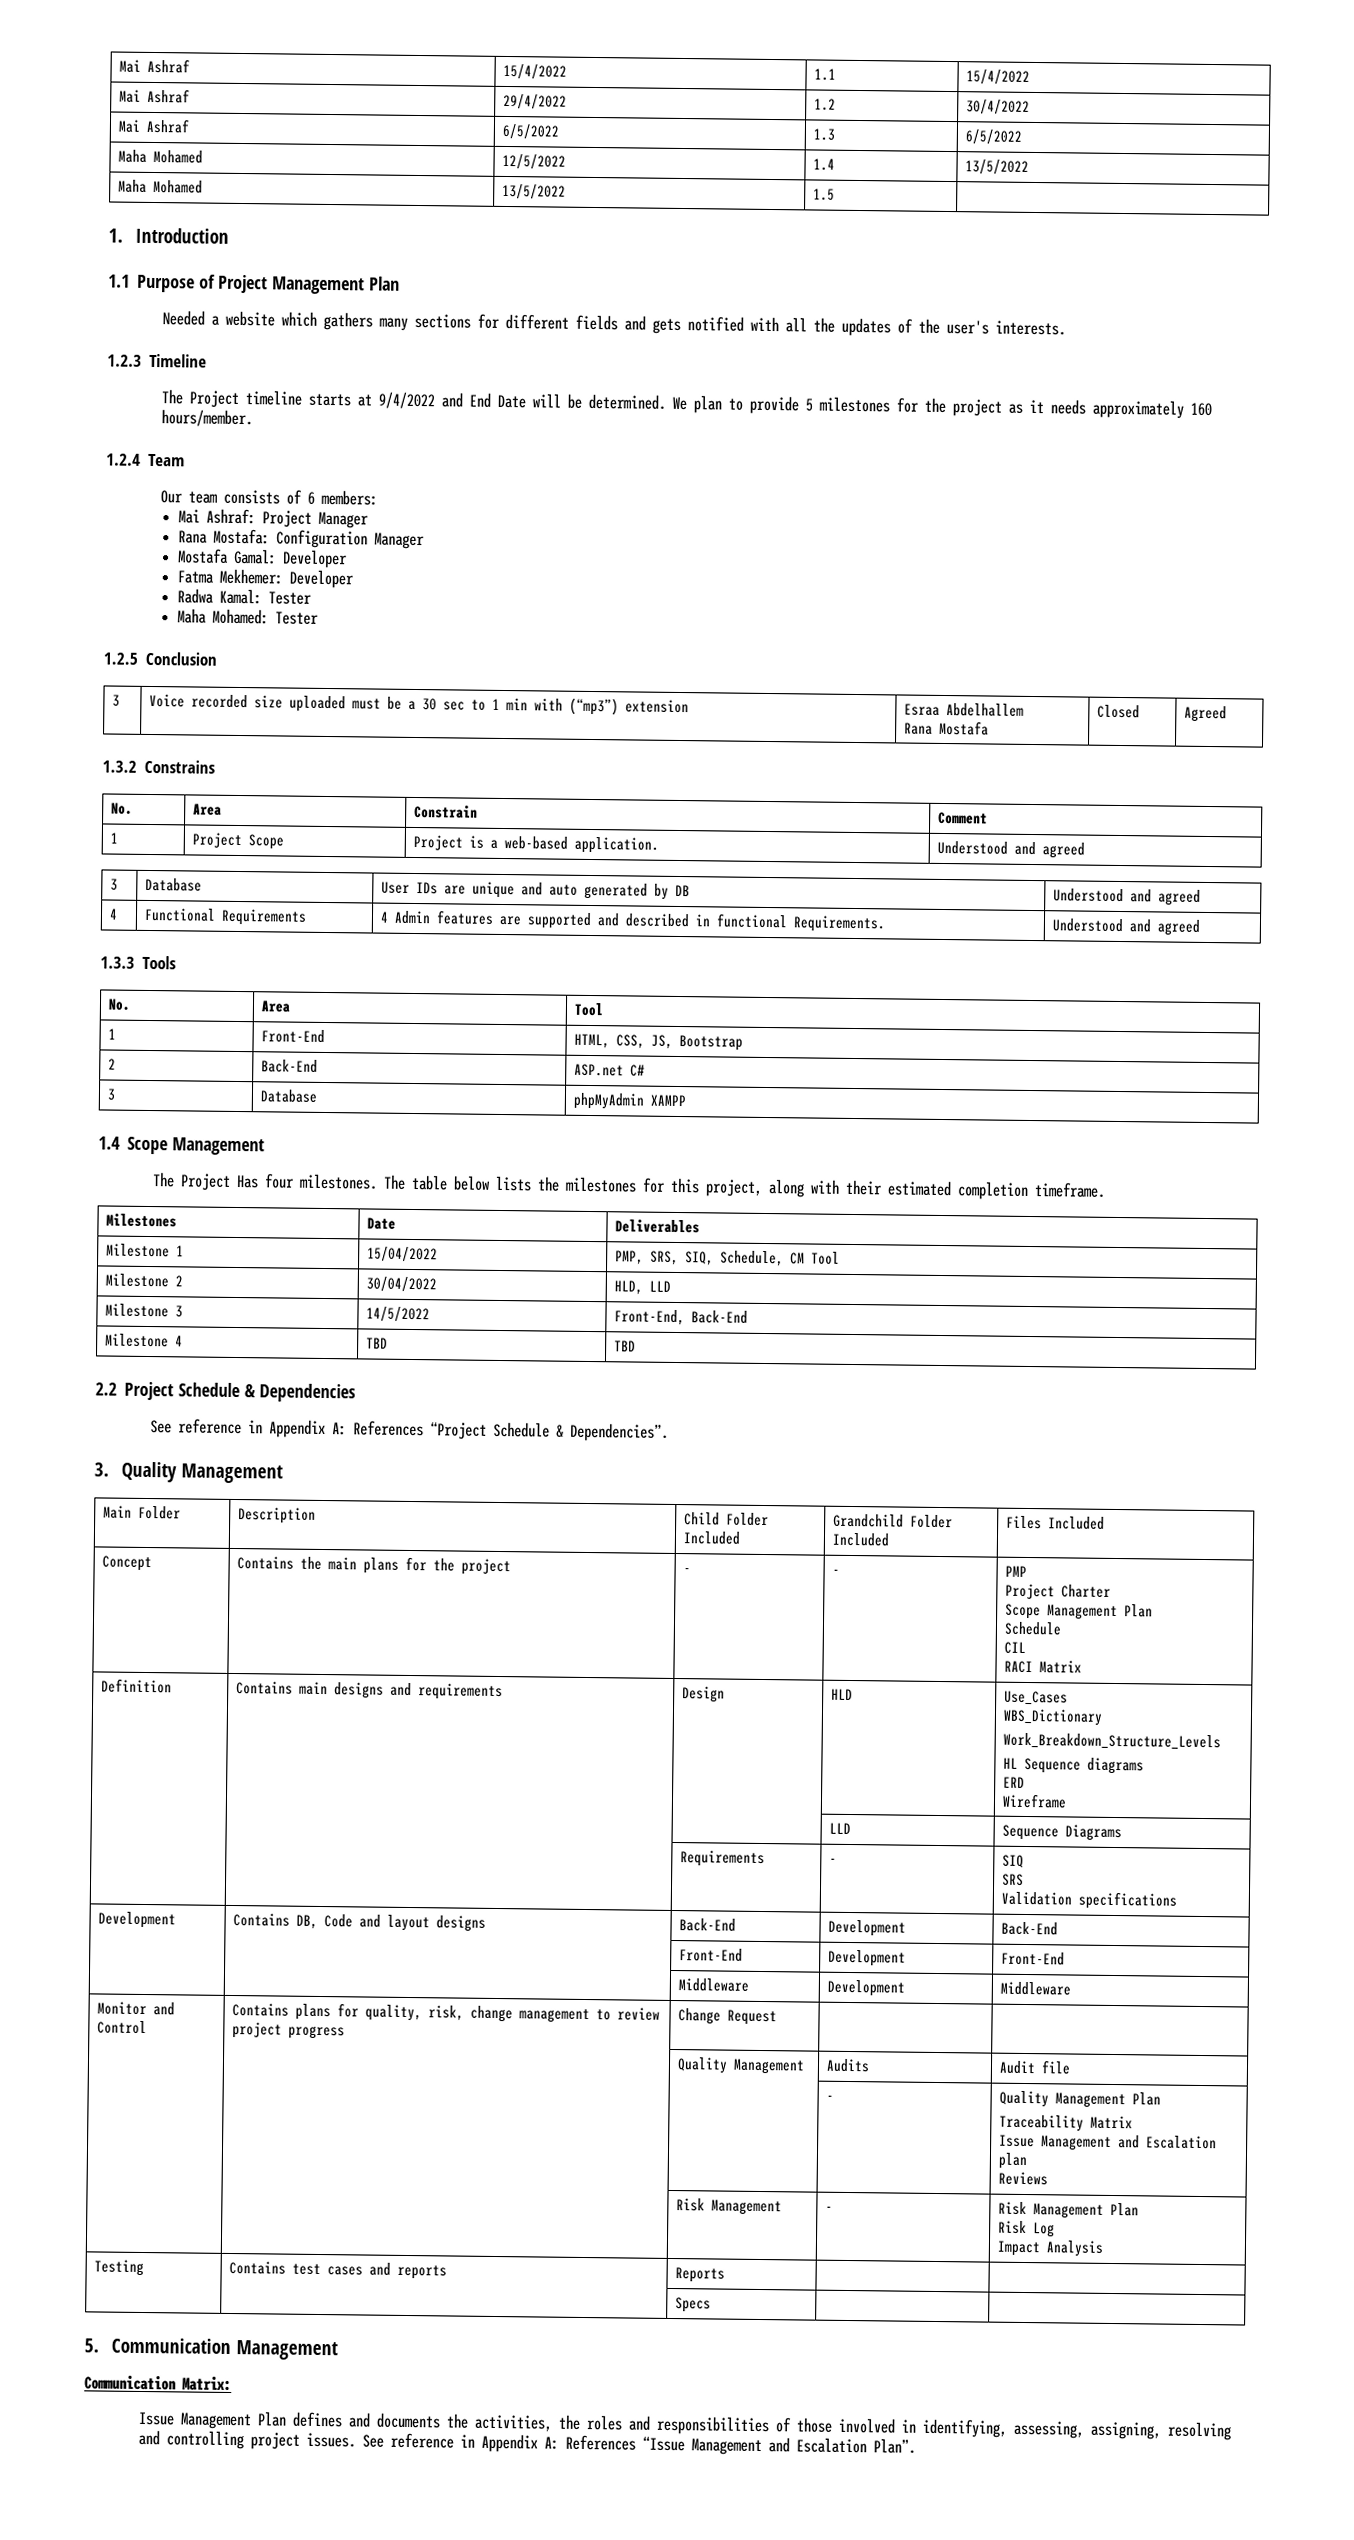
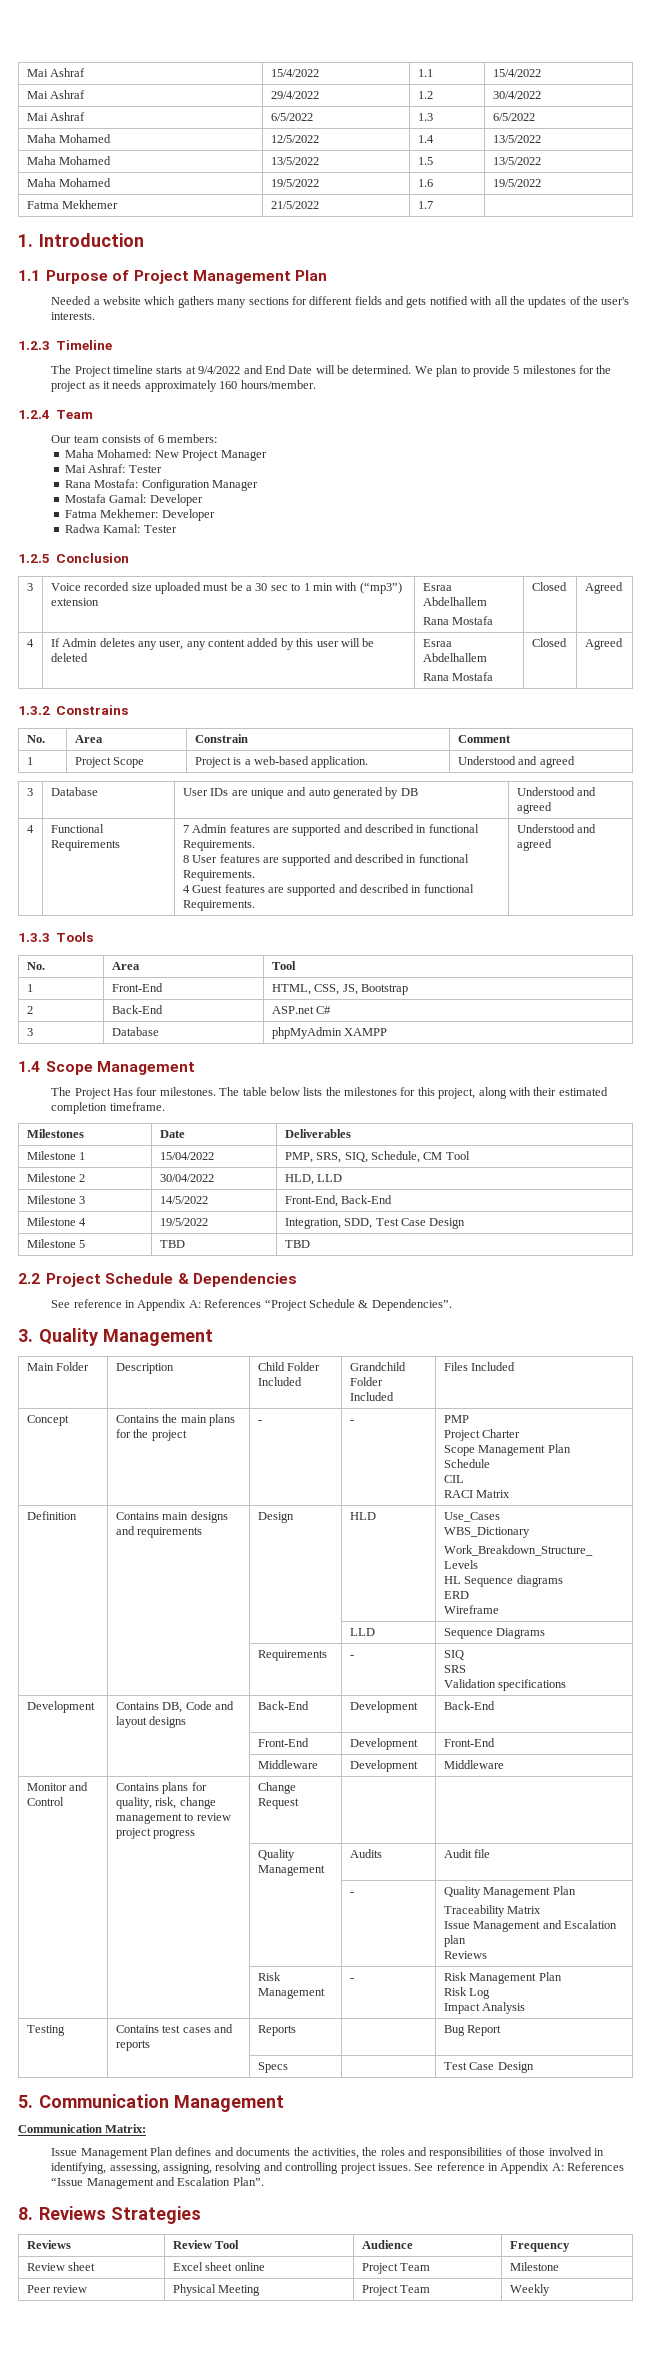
- Maha Mohamed | 13/5/2022 | 1.5 |
+ Maha Mohamed | 13/5/2022 | 1.5 | 13/5/2022
+ Maha Mohamed | 19/5/2022 | 1.6 | 19/5/2022
+ Fatma Mekhemer | 21/5/2022 | 1.7 |
+ Maha Mohamed: New Project Manager
- Mai Ashraf: Project Manager
+ Mai Ashraf: Tester
- Maha Mohamed: Tester
+ 4 | If Admin deletes any user, any content added by this user will be deleted | Esraa Abdelhallem
+ Rana Mostafa | Closed | Agreed
- 4 | Functional Requirements | 4 Admin features are supported and described in functional Requirements. | Understood and agreed
+ 4 | Functional Requirements | 7 Admin features are supported and described in functional Requirements.
+ 8 User features are supported and described in functional Requirements.
+ 4 Guest features are supported and described in functional Requirements. | Understood and agreed
- Milestone 4 | TBD | TBD
+ Milestone 4 | 19/5/2022 | Integration, SDD, Test Case Design
+ Milestone 5 | TBD | TBD
- Testing | Contains test cases and reports | Reports | |
+ Testing | Contains test cases and reports | Reports | | Bug Report
- | | Specs | |
+ | | Specs | | Test Case Design
+ 8. Reviews Strategies
+ Reviews | Review Tool | Audience | Frequency
+ Review sheet | Excel sheet online | Project Team | Milestone
+ Peer review | Physical Meeting | Project Team | Weekly

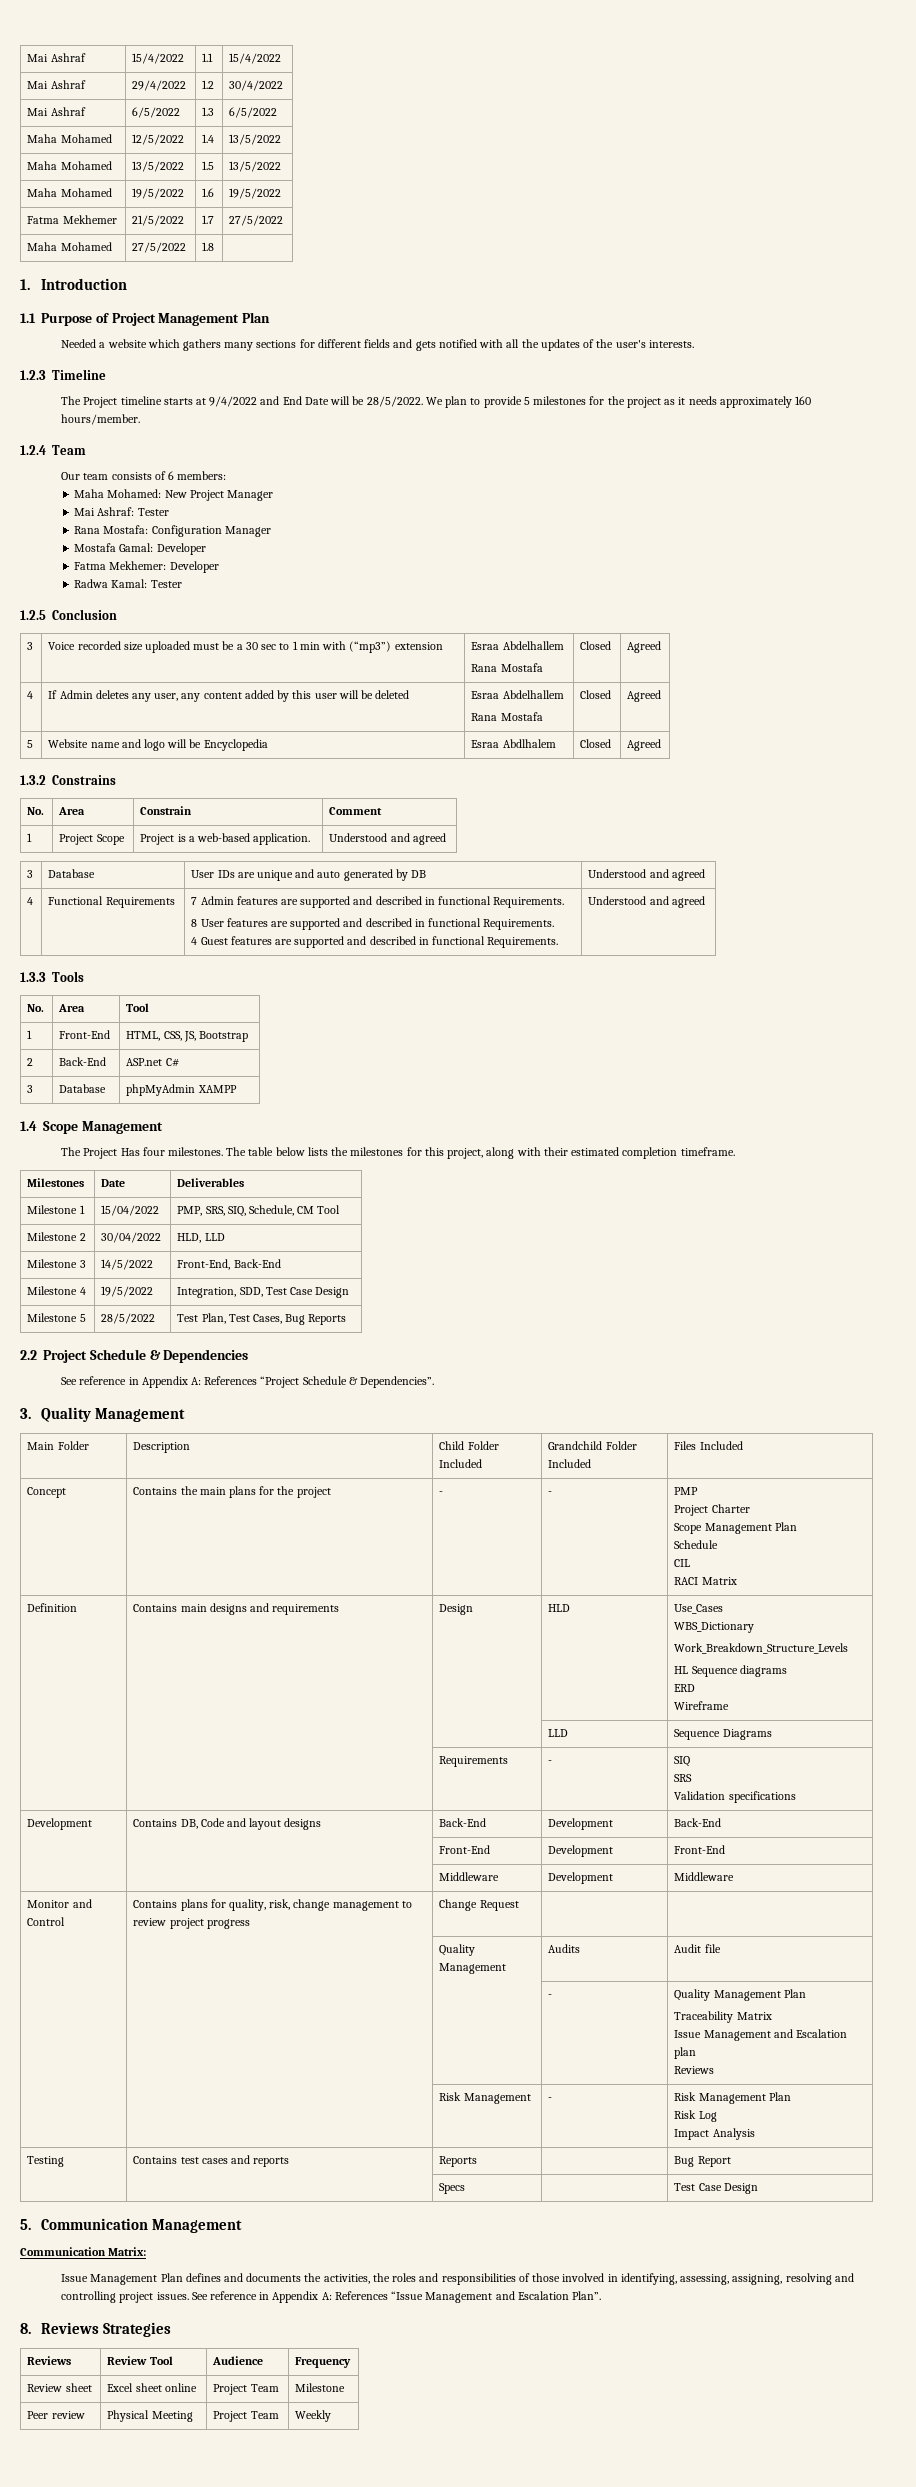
- Fatma Mekhemer | 21/5/2022 | 1.7 |
+ Fatma Mekhemer | 21/5/2022 | 1.7 | 27/5/2022
+ Maha Mohamed | 27/5/2022 | 1.8 |
- The Project timeline starts at 9/4/2022 and End Date will be determined.
+ The Project timeline starts at 9/4/2022 and End Date will be 28/5/2022.
+ 5 | Website name and logo will be Encyclopedia | Esraa Abdlhalem | Closed | Agreed
- Milestone 5 | TBD | TBD
+ Milestone 5 | 28/5/2022 | Test Plan, Test Cases, Bug Reports

